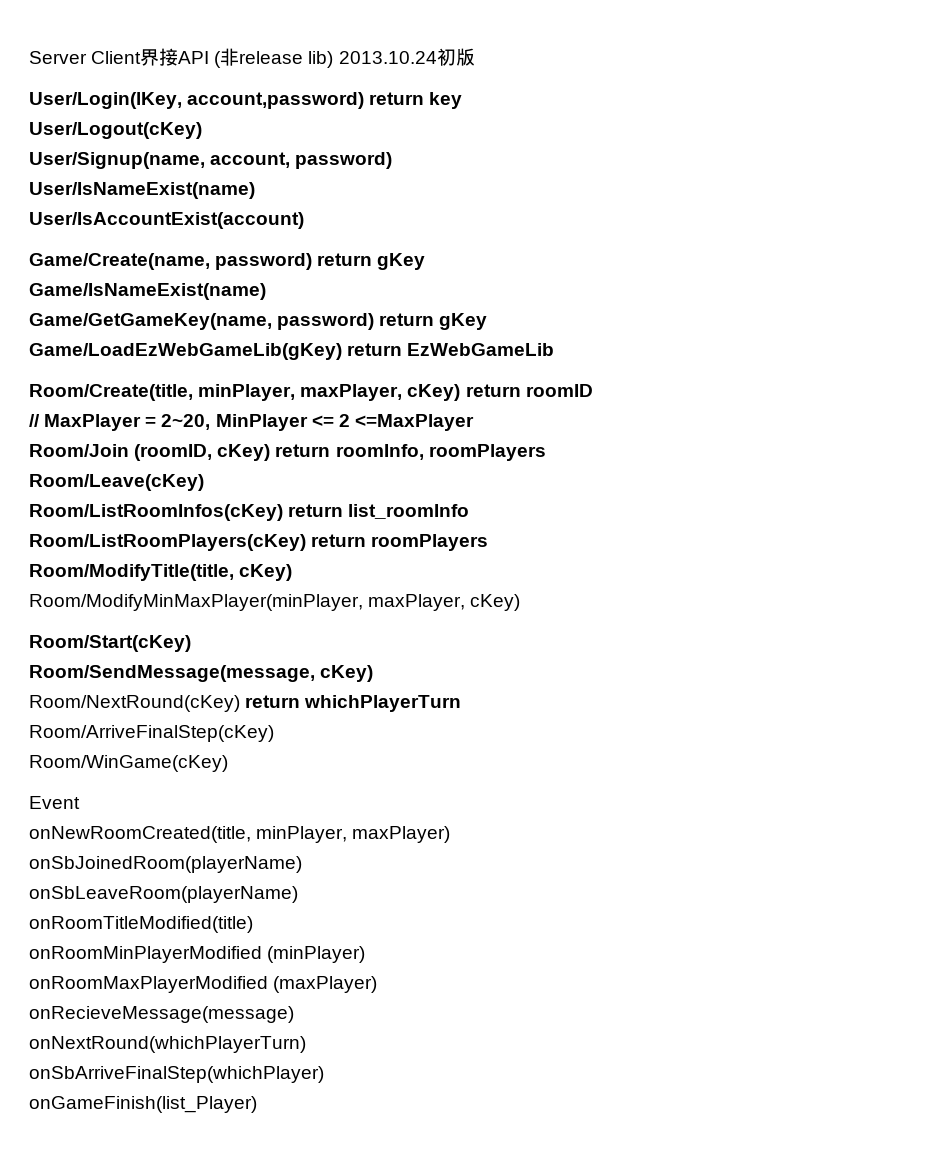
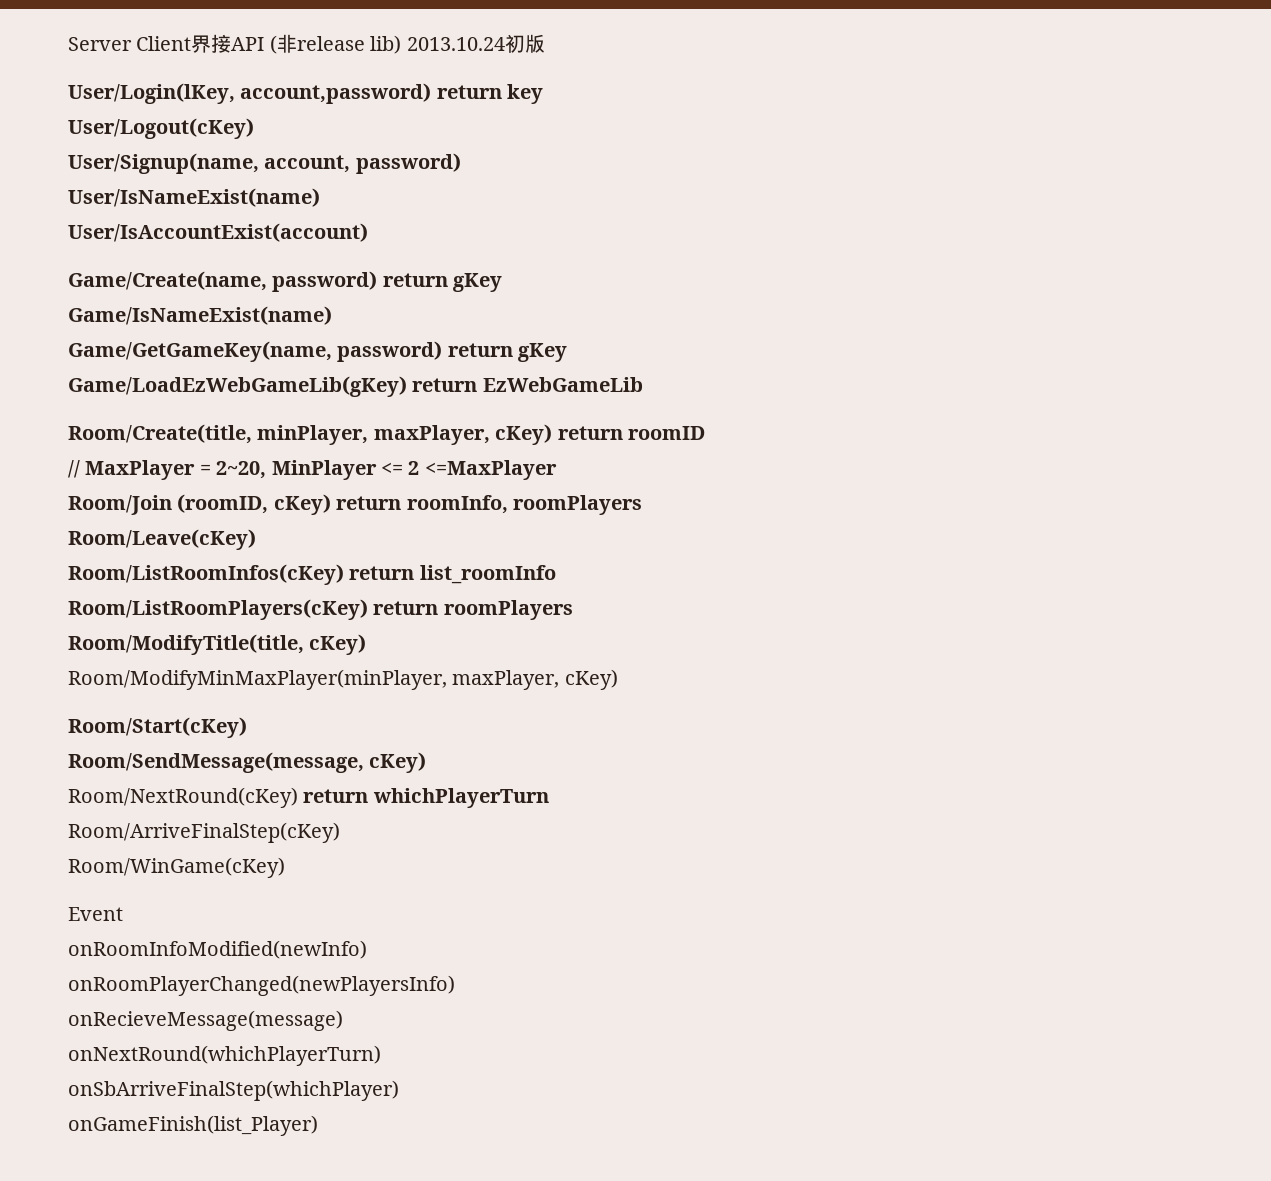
- onNewRoomCreated(title, minPlayer, maxPlayer)
- onSbJoinedRoom(playerName)
- onSbLeaveRoom(playerName)
- onRoomTitleModified(title)
- onRoomMinPlayerModified (minPlayer)
- onRoomMaxPlayerModified (maxPlayer)
+ onRoomInfoModified(newInfo)
+ onRoomPlayerChanged(newPlayersInfo)

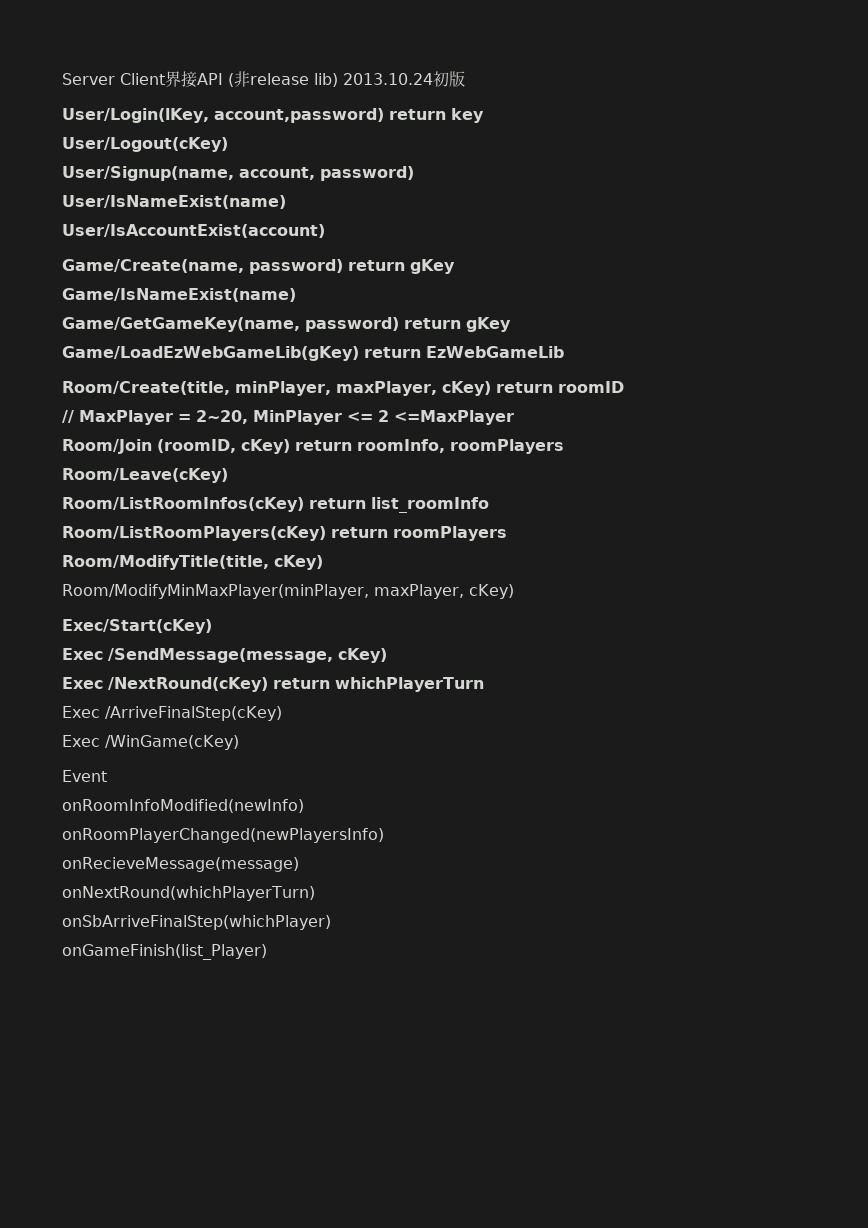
- Room/Start(cKey)
- Room/SendMessage(message, cKey)
- Room/NextRound(cKey) return whichPlayerTurn
+ Exec/Start(cKey)
+ Exec /SendMessage(message, cKey)
+ Exec /NextRound(cKey) return whichPlayerTurn
- Room/ArriveFinalStep(cKey)
- Room/WinGame(cKey)
+ Exec /ArriveFinalStep(cKey)
+ Exec /WinGame(cKey)

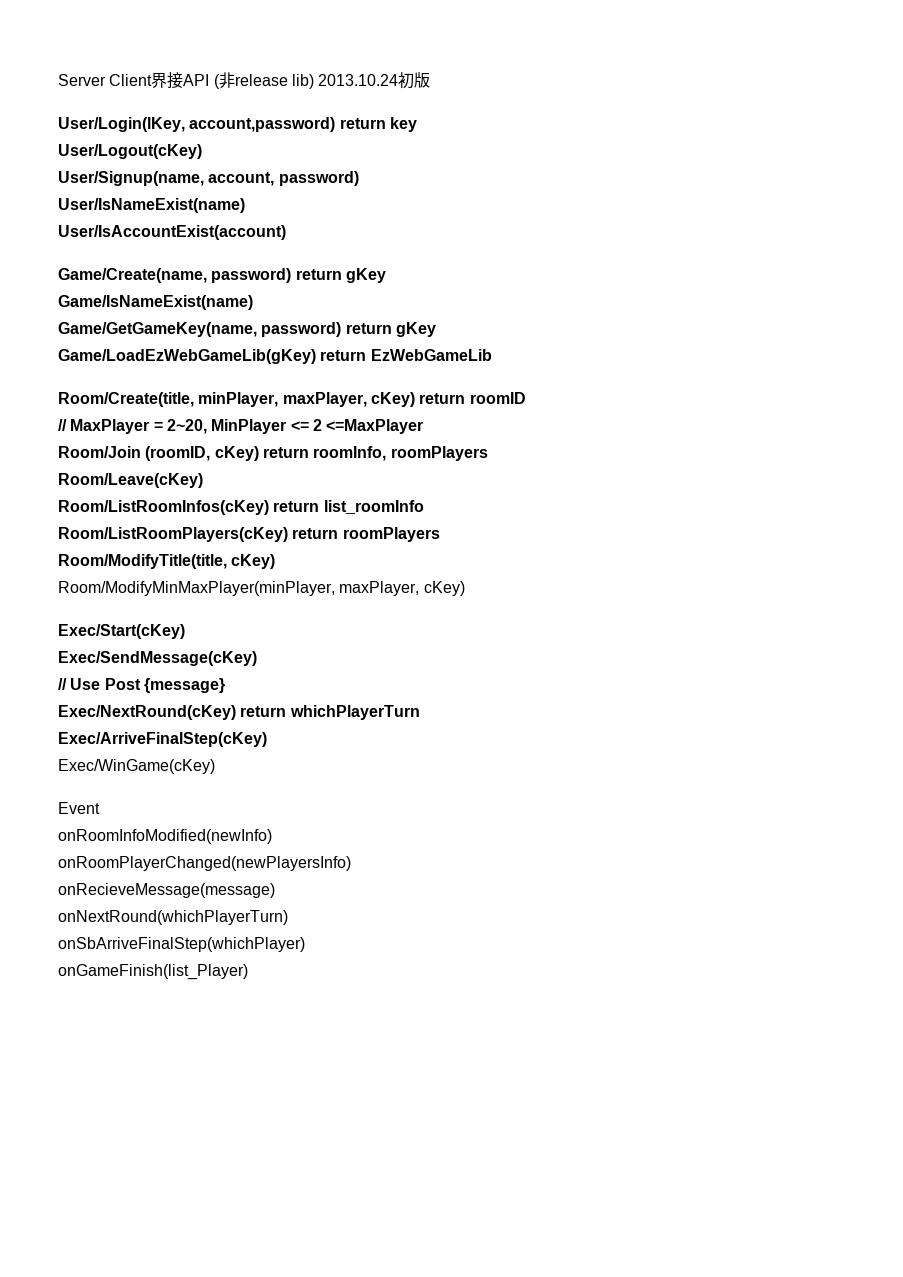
- Exec /SendMessage(message, cKey)
- Exec /NextRound(cKey) return whichPlayerTurn
- Exec /ArriveFinalStep(cKey)
- Exec /WinGame(cKey)
+ Exec/SendMessage(cKey)
+ // Use Post {message}
+ Exec/NextRound(cKey) return whichPlayerTurn
+ Exec/ArriveFinalStep(cKey)
+ Exec/WinGame(cKey)

